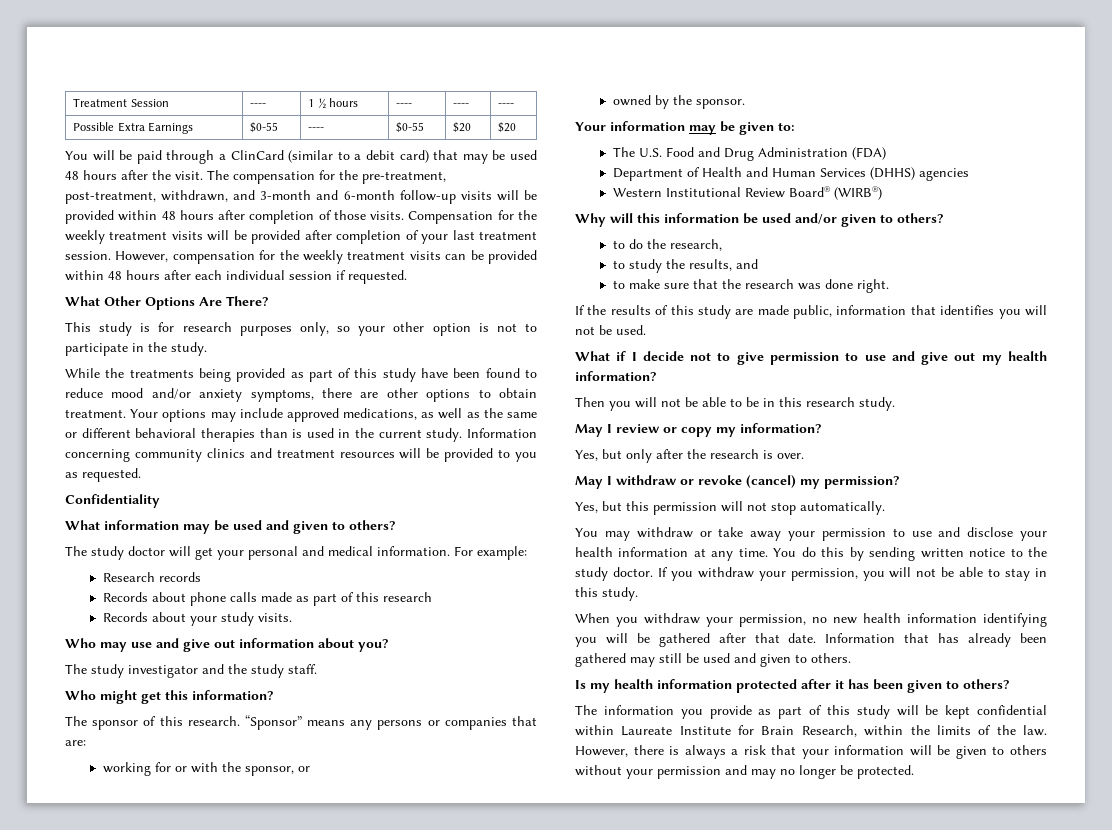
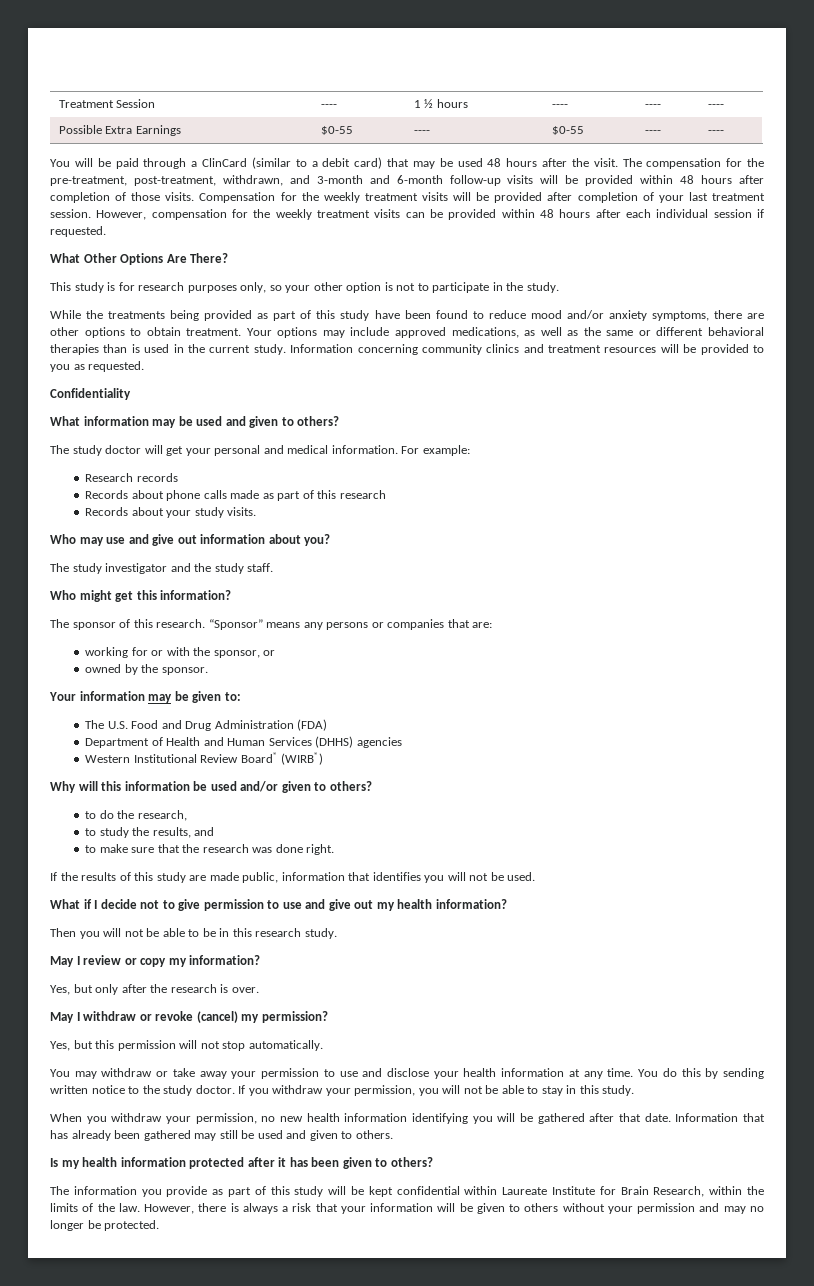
- Possible Extra Earnings | $0-55 | ---- | $0-55 | $20 | $20
+ Possible Extra Earnings | $0-55 | ---- | $0-55 | ---- | ----

